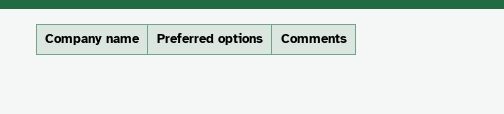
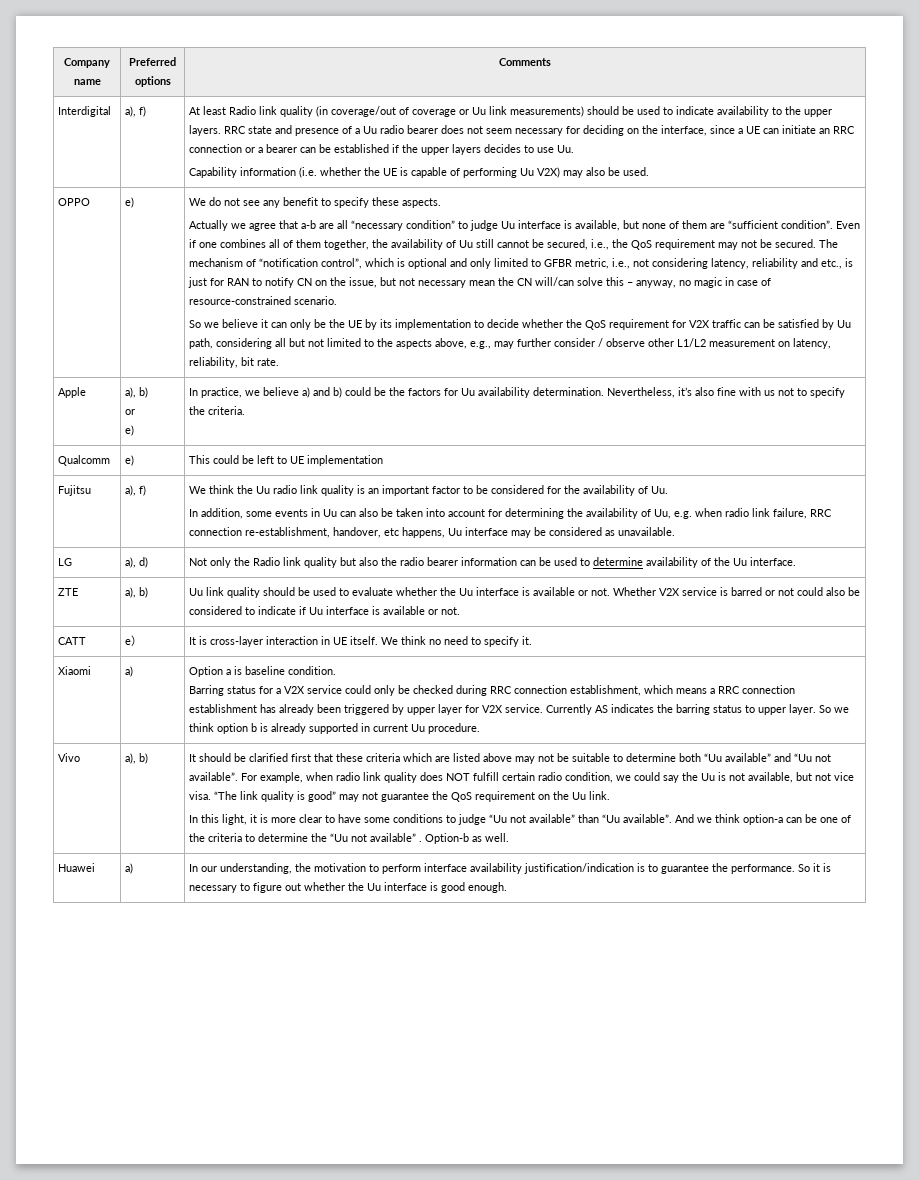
+ Interdigital | a), f) | At least Radio link quality (in coverage/out of coverage or Uu link measurements) should be used to indicate availability to the upper layers. RRC state and presence of a Uu radio bearer does not seem necessary for deciding on the interface, since a UE can initiate an RRC connection or a bearer can be established if the upper layers decides to use Uu.
+ Capability information (i.e. whether the UE is capable of performing Uu V2X) may also be used.
+ OPPO | e) | We do not see any benefit to specify these aspects.
+ Actually we agree that a-b are all “necessary condition” to judge Uu interface is available, but none of them are “sufficient condition”. Even if one combines all of them together, the availability of Uu still cannot be secured, i.e., the QoS requirement may not be secured. The mechanism of “notification control”, which is optional and only limited to GFBR metric, i.e., not considering latency, reliability and etc., is just for RAN to notify CN on the issue, but not necessary mean the CN will/can solve this – anyway, no magic in case of resource-constrained scenario.
+ So we believe it can only be the UE by its implementation to decide whether the QoS requirement for V2X traffic can be satisfied by Uu path, considering all but not limited to the aspects above, e.g., may further consider / observe other L1/L2 measurement on latency, reliability, bit rate.
+ Apple | a), b)
+ or
+ e) | In practice, we believe a) and b) could be the factors for Uu availability determination. Nevertheless, it’s also fine with us not to specify the criteria.
+ Qualcomm | e) | This could be left to UE implementation
+ Fujitsu | a), f) | We think the Uu radio link quality is an important factor to be considered for the availability of Uu.
+ In addition, some events in Uu can also be taken into account for determining the availability of Uu, e.g. when radio link failure, RRC connection re-establishment, handover, etc happens, Uu interface may be considered as unavailable.
+ LG | a), d) | Not only the Radio link quality but also the radio bearer information can be used to determine availability of the Uu interface.
+ ZTE | a), b) | Uu link quality should be used to evaluate whether the Uu interface is available or not. Whether V2X service is barred or not could also be considered to indicate if Uu interface is available or not.
+ CATT | e） | It is cross-layer interaction in UE itself. We think no need to specify it.
+ Xiaomi | a) | Option a is baseline condition.
+ Barring status for a V2X service could only be checked during RRC connection establishment, which means a RRC connection establishment has already been triggered by upper layer for V2X service. Currently AS indicates the barring status to upper layer. So we think option b is already supported in current Uu procedure.
+ Vivo | a), b) | It should be clarified first that these criteria which are listed above may not be suitable to determine both “Uu available” and “Uu not available”. For example, when radio link quality does NOT fulfill certain radio condition, we could say the Uu is not available, but not vice visa. “The link quality is good” may not guarantee the QoS requirement on the Uu link.
+ In this light, it is more clear to have some conditions to judge “Uu not available” than “Uu available”. And we think option-a can be one of the criteria to determine the “Uu not available” . Option-b as well.
+ Huawei | a) | In our understanding, the motivation to perform interface availability justification/indication is to guarantee the performance. So it is necessary to figure out whether the Uu interface is good enough.

